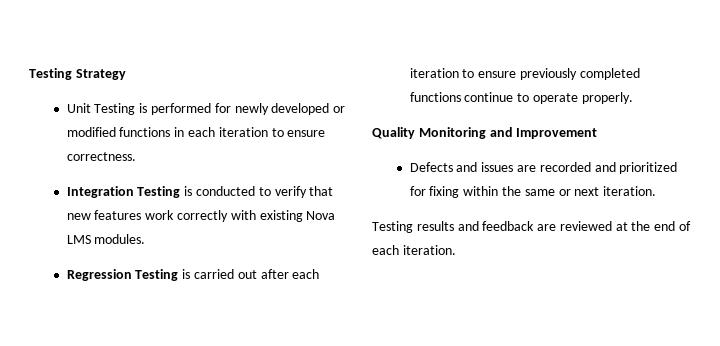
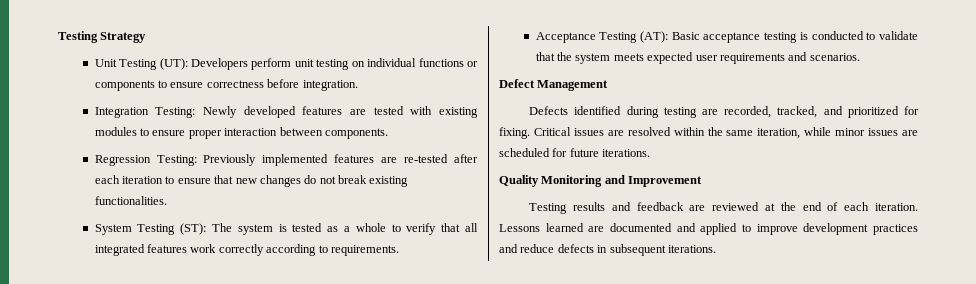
- Unit Testing is performed for newly developed or modified functions in each iteration to ensure correctness.
- Integration Testing is conducted to verify that new features work correctly with existing Nova LMS modules.
- Regression Testing is carried out after each iteration to ensure previously completed functions continue to operate properly.
+ Unit Testing (UT): Developers perform unit testing on individual functions or components to ensure correctness before integration.
+ Integration Testing: Newly developed features are tested with existing modules to ensure proper interaction between components.
+ Regression Testing: Previously implemented features are re-tested after each iteration to ensure that new changes do not break existing functionalities.
+ System Testing (ST): The system is tested as a whole to verify that all integrated features work correctly according to requirements.
+ Acceptance Testing (AT): Basic acceptance testing is conducted to validate that the system meets expected user requirements and scenarios.
+ Defect Management
+ Defects identified during testing are recorded, tracked, and prioritized for fixing. Critical issues are resolved within the same iteration, while minor issues are scheduled for future iterations.
  Quality Monitoring and Improvement
- Defects and issues are recorded and prioritized for fixing within the same or next iteration.
+ Lessons learned are documented and applied to improve development practices and reduce defects in subsequent iterations.

